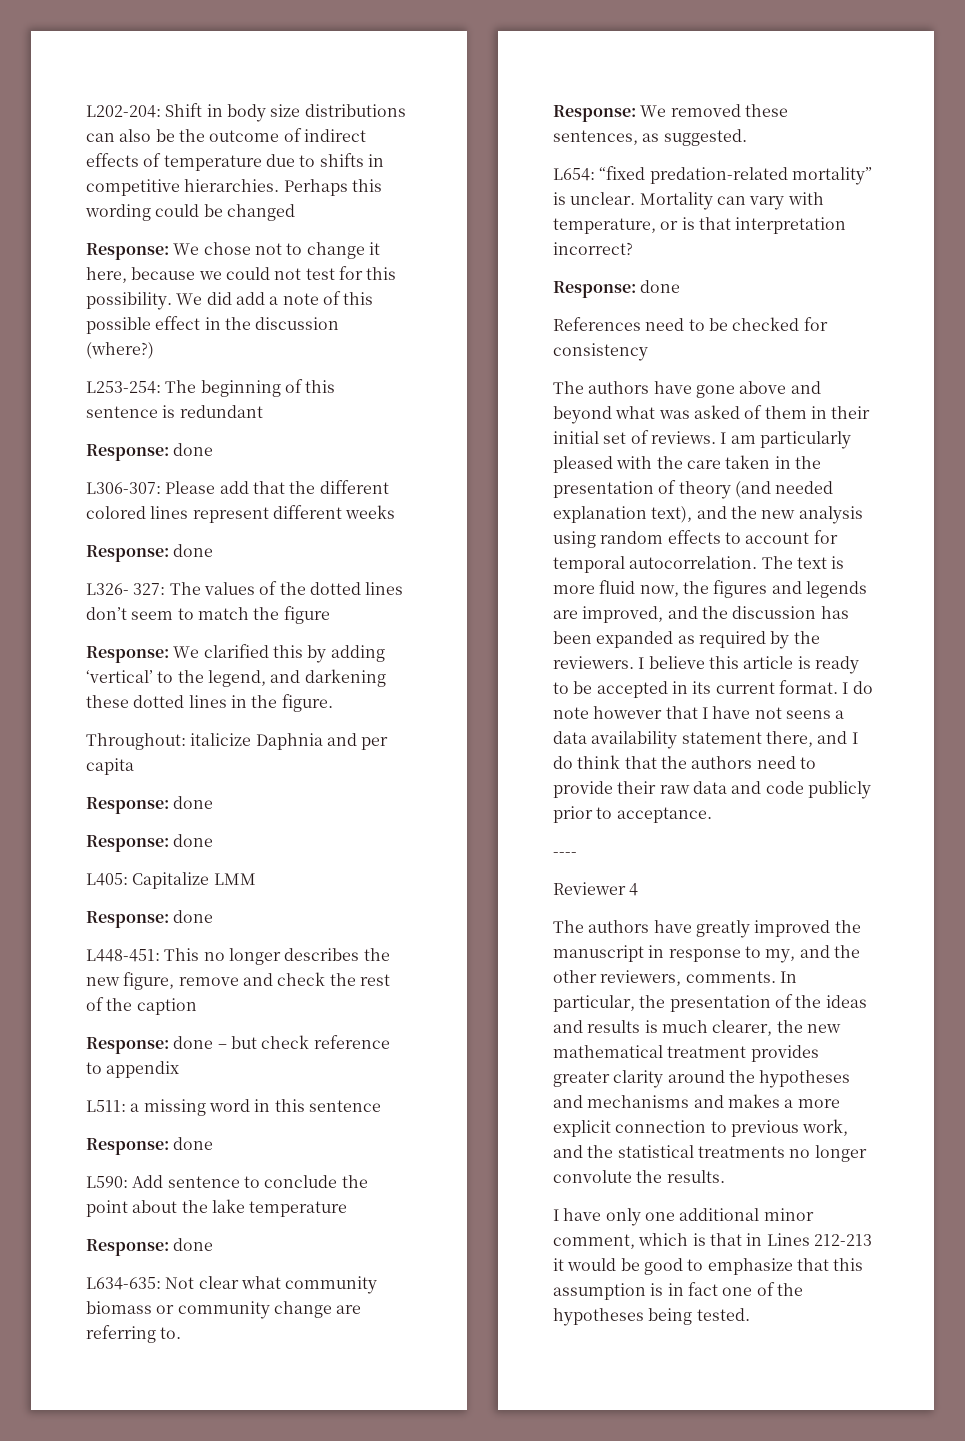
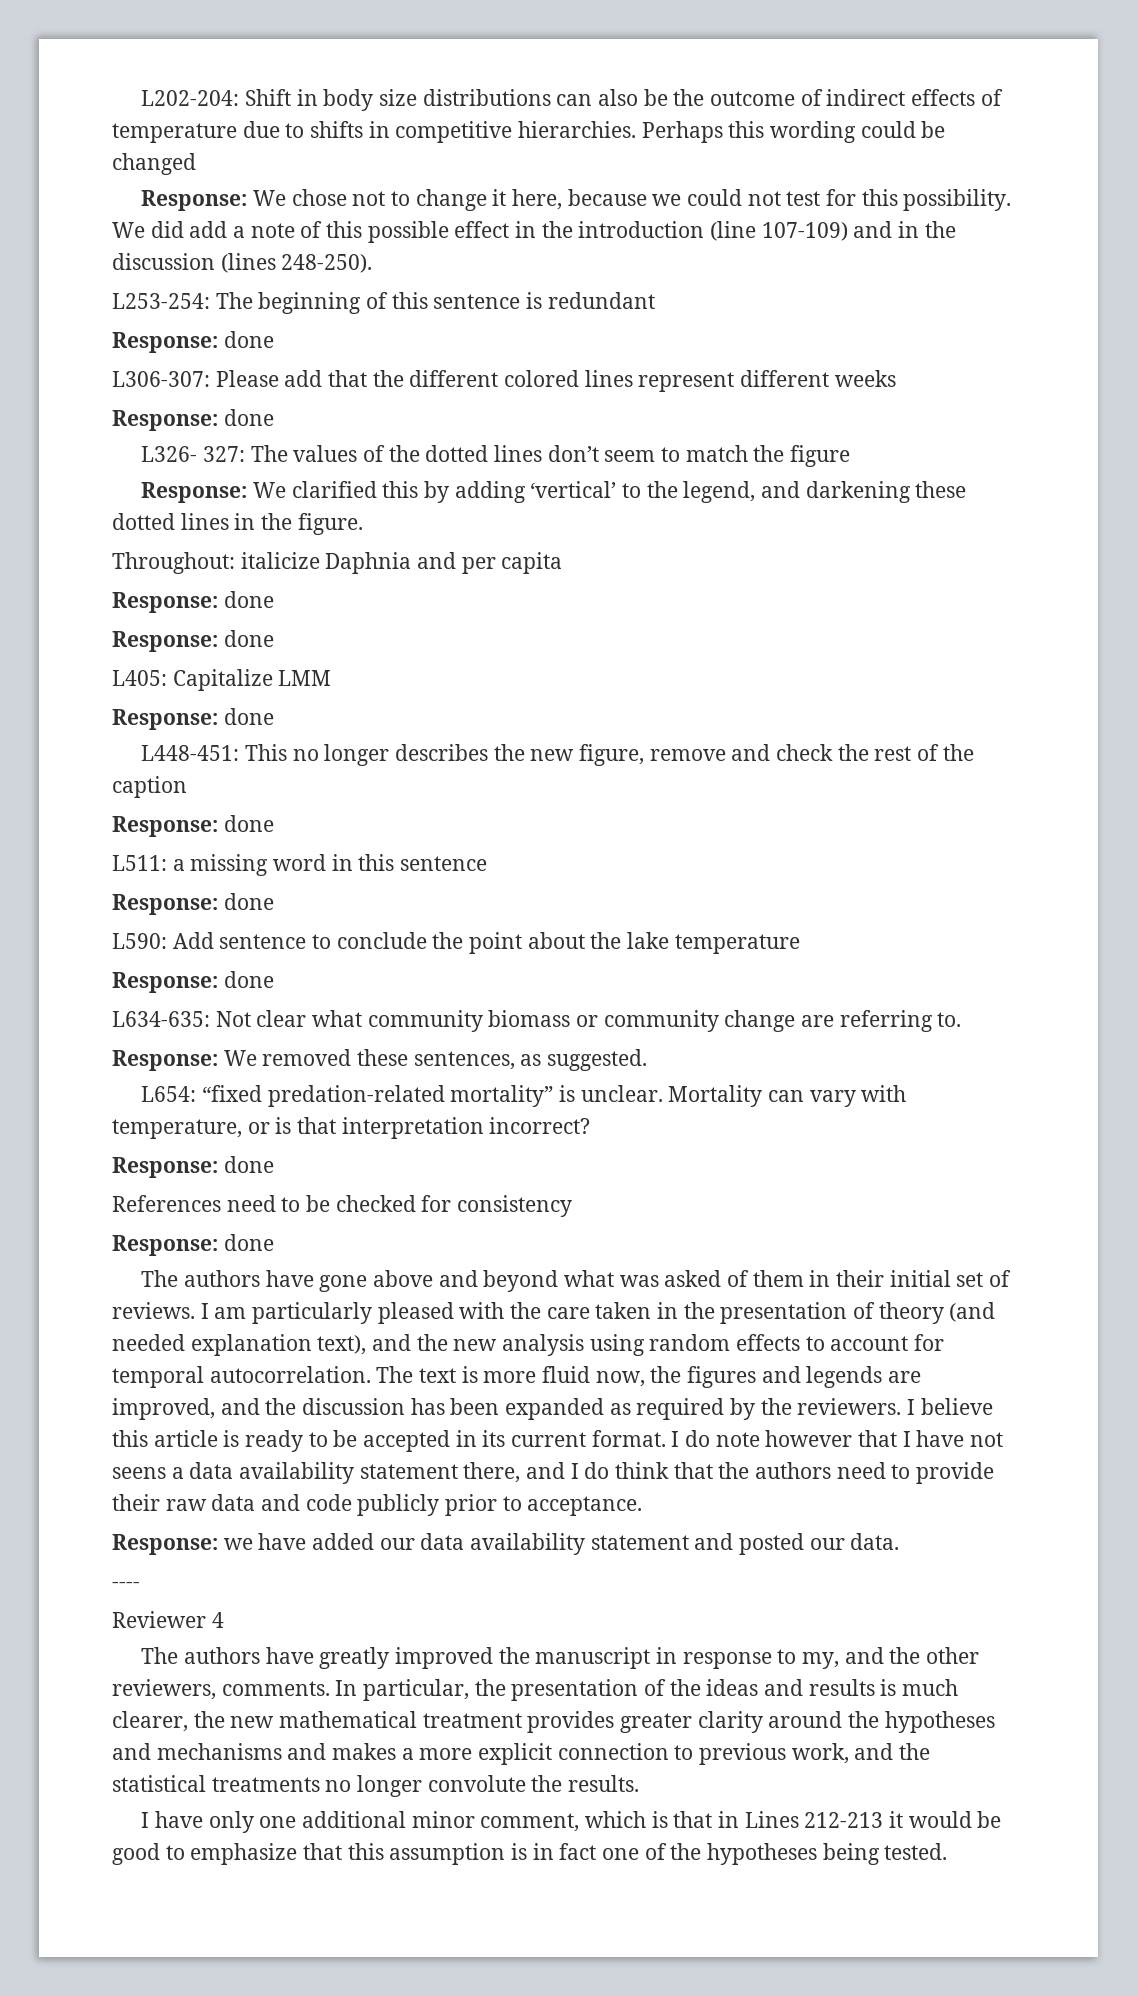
- We did add a note of this possible effect in the discussion (where?)
+ We did add a note of this possible effect in the introduction (line 107-109) and in the discussion (lines 248-250).
  L448-451: This no longer describes the new figure, remove and check the rest of the caption
- Response: done – but check reference to appendix
+ Response: done
  References need to be checked for consistency
+ Response: done
+ Response: we have added our data availability statement and posted our data.

